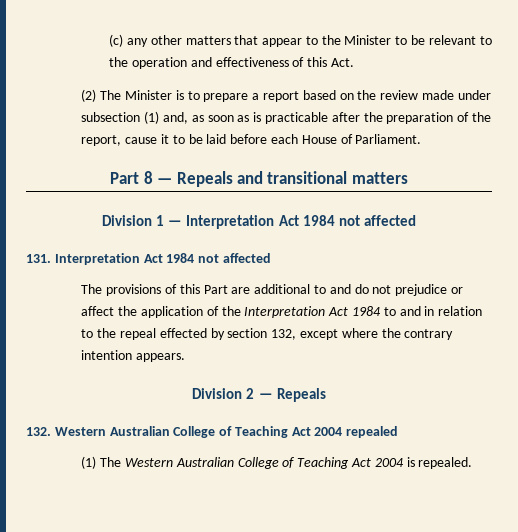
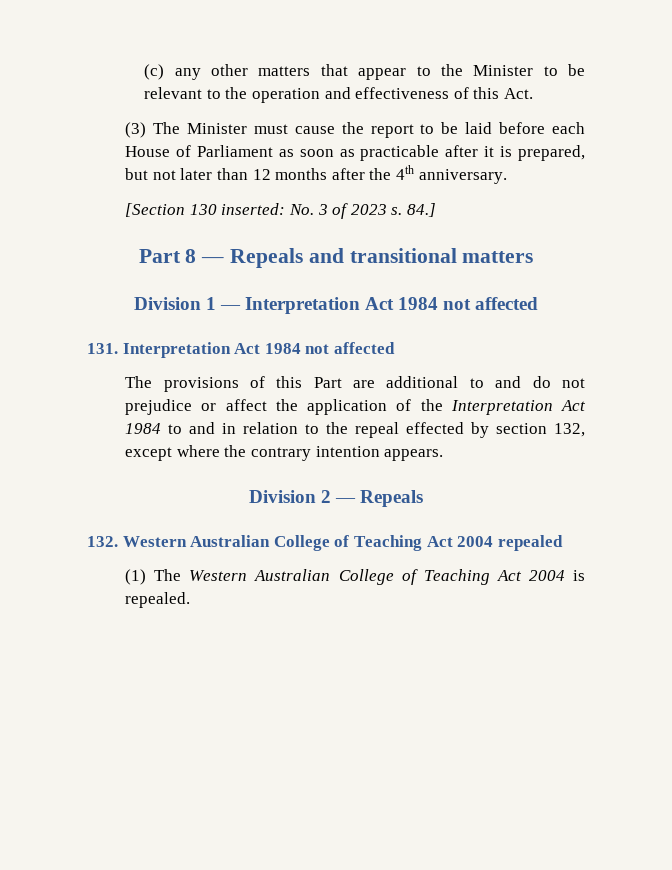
- (2) The Minister is to prepare a report based on the review made under subsection (1) and, as soon as is practicable after the preparation of the report, cause it to be laid before each House of Parliament.
+ (3) The Minister must cause the report to be laid before each House of Parliament as soon as practicable after it is prepared, but not later than 12 months after the 4th anniversary.
+ [Section 130 inserted: No. 3 of 2023 s. 84.]

